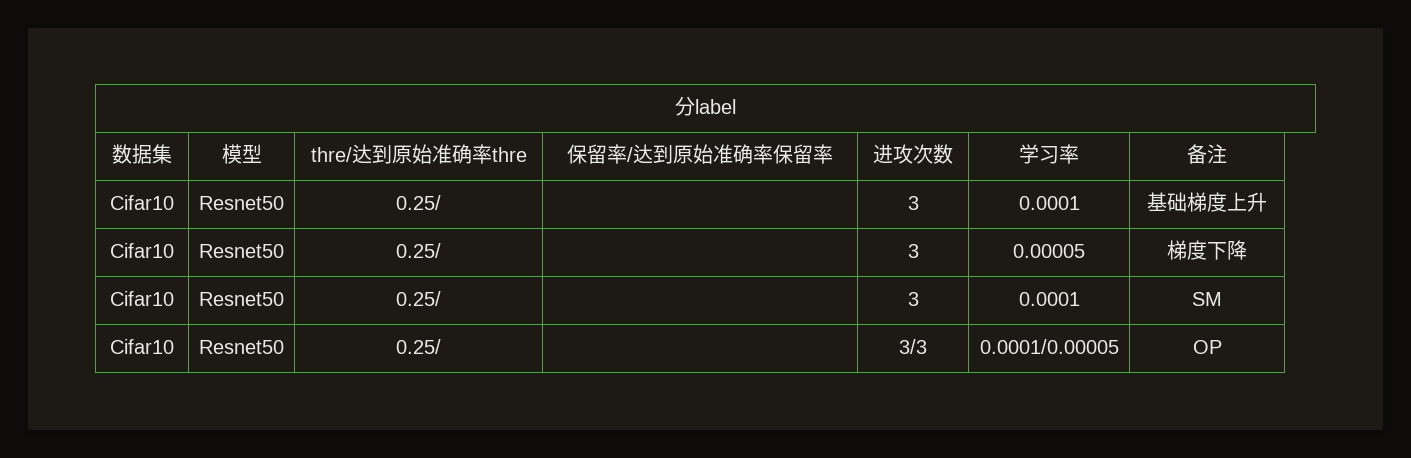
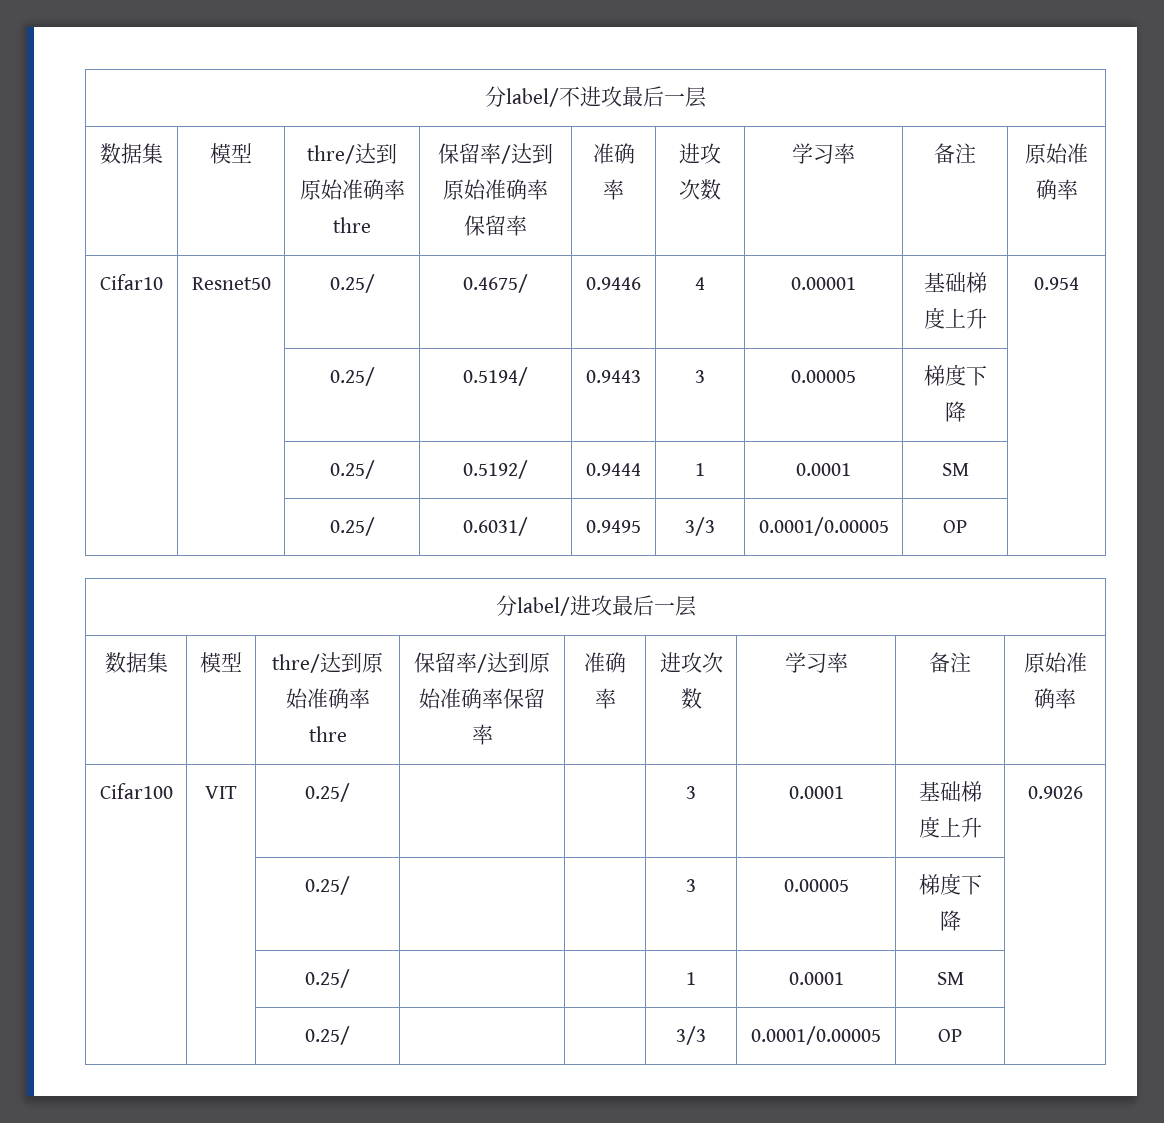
- 分label
- 数据集 | 模型 | thre/达到原始准确率thre | 保留率/达到原始准确率保留率 | 进攻次数 | 学习率 | 备注
- Cifar10 | Resnet50 | 0.25/ | | 3 | 0.0001 | 基础梯度上升
- Cifar10 | Resnet50 | 0.25/ | | 3 | 0.00005 | 梯度下降
- Cifar10 | Resnet50 | 0.25/ | | 3 | 0.0001 | SM
- Cifar10 | Resnet50 | 0.25/ | | 3/3 | 0.0001/0.00005 | OP
+ 分label/不进攻最后一层
+ 数据集 | 模型 | thre/达到原始准确率thre | 保留率/达到原始准确率保留率 | 准确率 | 进攻次数 | 学习率 | 备注 | 原始准确率
+ Cifar10 | Resnet50 | 0.25/ | 0.4675/ | 0.9446 | 4 | 0.00001 | 基础梯度上升 | 0.954
+ | | 0.25/ | 0.5194/ | 0.9443 | 3 | 0.00005 | 梯度下降 |
+ | | 0.25/ | 0.5192/ | 0.9444 | 1 | 0.0001 | SM |
+ | | 0.25/ | 0.6031/ | 0.9495 | 3/3 | 0.0001/0.00005 | OP |
+ 分label/进攻最后一层
+ 数据集 | 模型 | thre/达到原始准确率thre | 保留率/达到原始准确率保留率 | 准确率 | 进攻次数 | 学习率 | 备注 | 原始准确率
+ Cifar100 | VIT | 0.25/ | | | 3 | 0.0001 | 基础梯度上升 | 0.9026
+ | | 0.25/ | | | 3 | 0.00005 | 梯度下降 |
+ | | 0.25/ | | | 1 | 0.0001 | SM |
+ | | 0.25/ | | | 3/3 | 0.0001/0.00005 | OP |

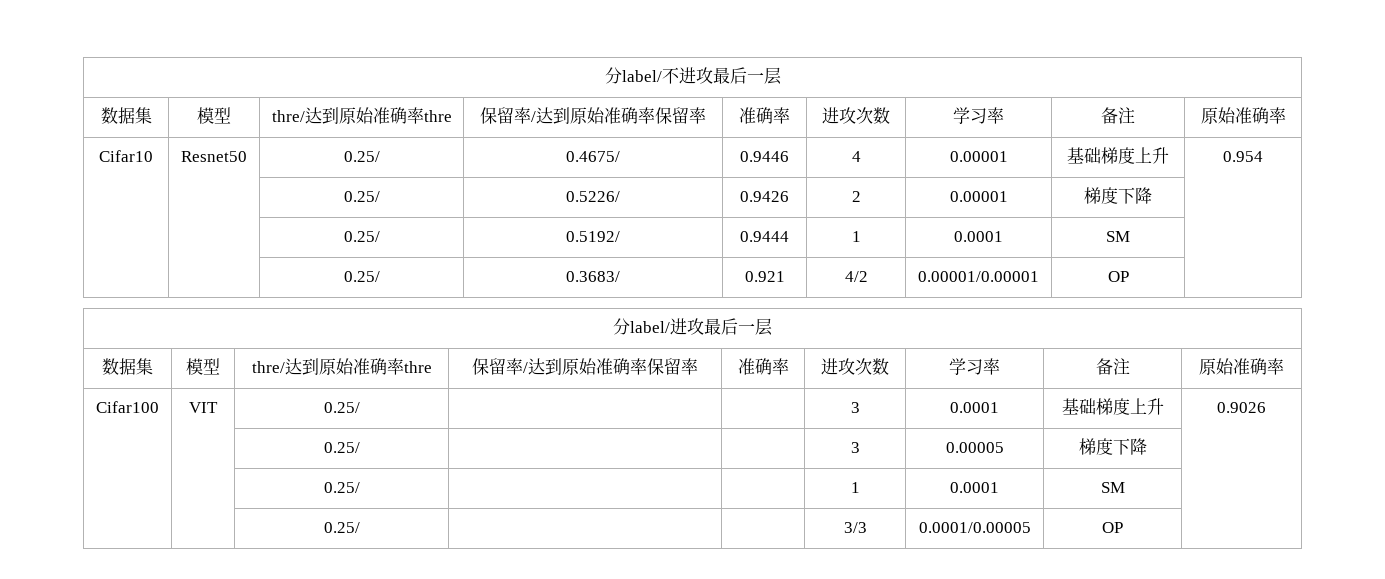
- | | 0.25/ | 0.5194/ | 0.9443 | 3 | 0.00005 | 梯度下降 |
+ | | 0.25/ | 0.5226/ | 0.9426 | 2 | 0.00001 | 梯度下降 |
- | | 0.25/ | 0.6031/ | 0.9495 | 3/3 | 0.0001/0.00005 | OP |
+ | | 0.25/ | 0.3683/ | 0.921 | 4/2 | 0.00001/0.00001 | OP |

